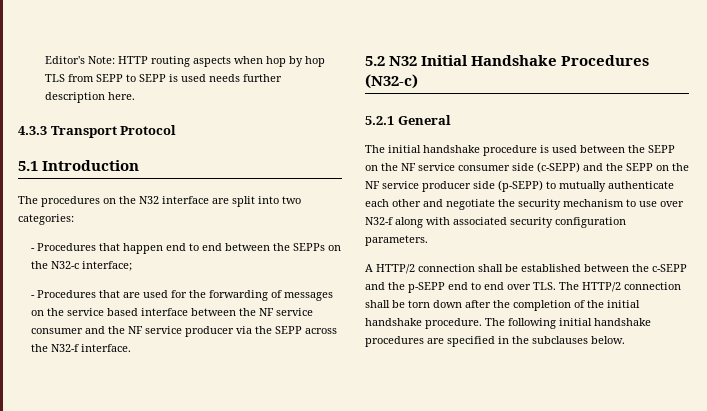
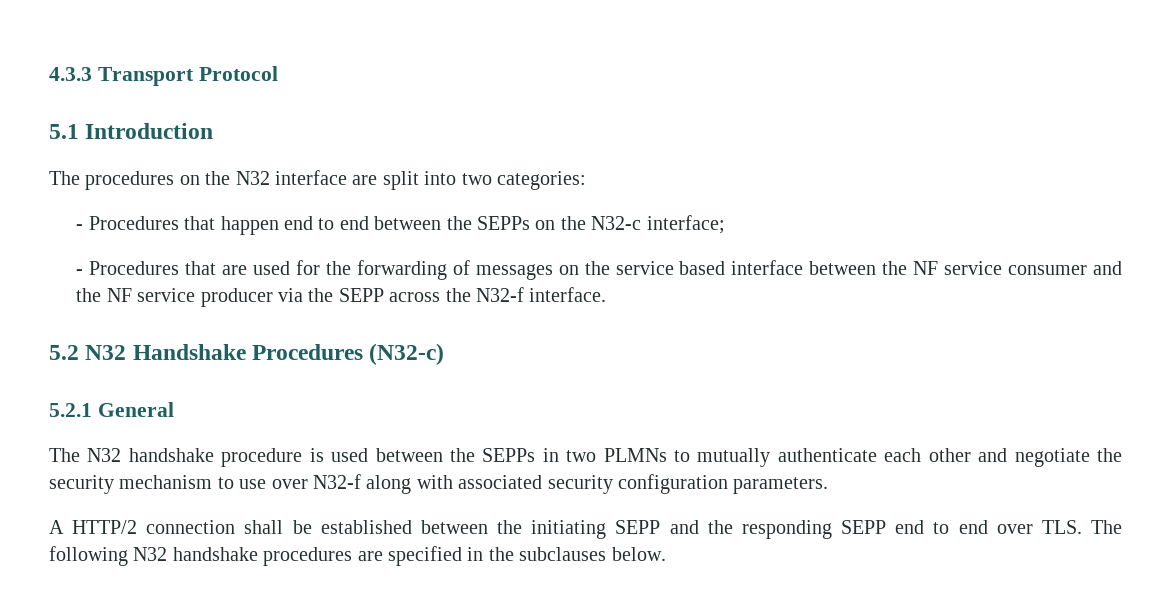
- Editor's Note: HTTP routing aspects when hop by hop TLS from SEPP to SEPP is used needs further description here.
- 5.2 N32 Initial Handshake Procedures (N32-c)
+ 5.2 N32 Handshake Procedures (N32-c)
- The initial handshake procedure is used between the SEPP on the NF service consumer side (c-SEPP) and the SEPP on the NF service producer side (p-SEPP) to mutually authenticate each other and negotiate the security mechanism to use over N32-f along with associated security configuration parameters.
+ The N32 handshake procedure is used between the SEPPs in two PLMNs to mutually authenticate each other and negotiate the security mechanism to use over N32-f along with associated security configuration parameters.
- A HTTP/2 connection shall be established between the c-SEPP and the p-SEPP end to end over TLS. The HTTP/2 connection shall be torn down after the completion of the initial handshake procedure. The following initial handshake procedures are specified in the subclauses below.
+ A HTTP/2 connection shall be established between the initiating SEPP and the responding SEPP end to end over TLS. The following N32 handshake procedures are specified in the subclauses below.

